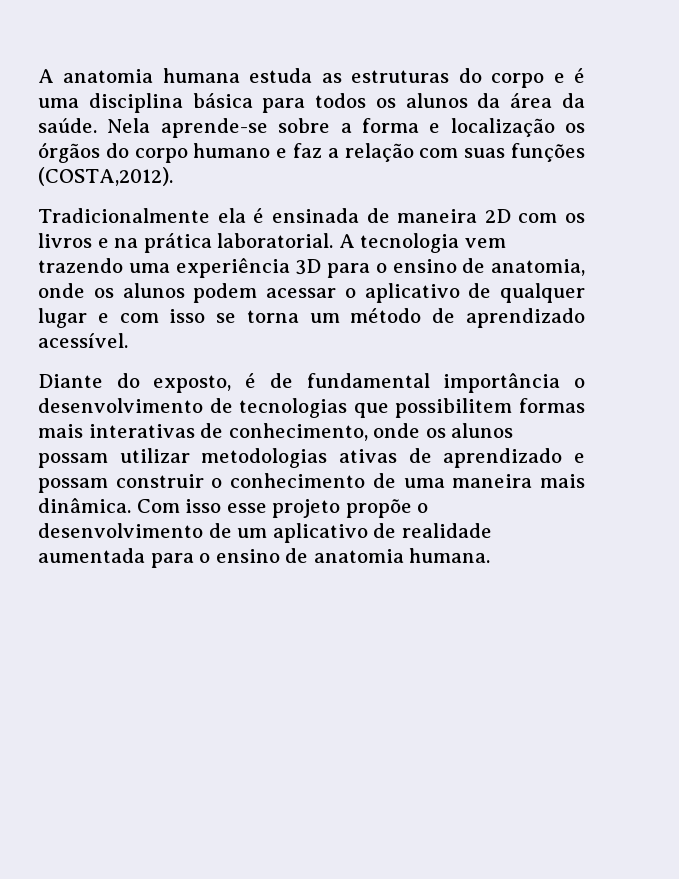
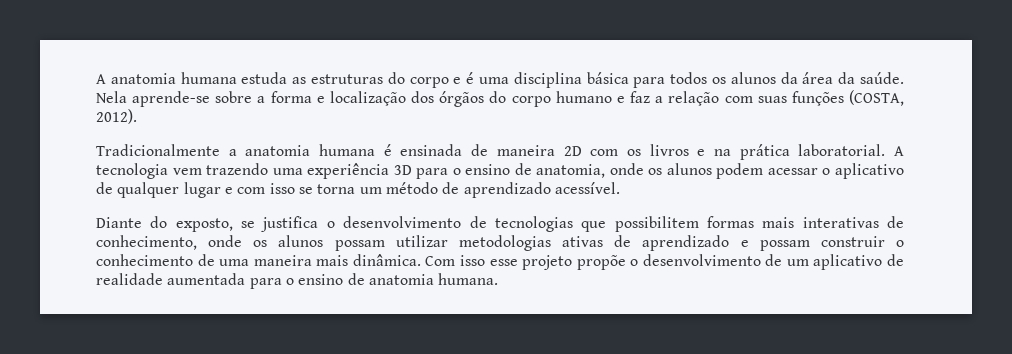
- Nela aprende-se sobre a forma e localização os órgãos do corpo humano e faz a relação com suas funções (COSTA,2012).
+ Nela aprende-se sobre a forma e localização dos órgãos do corpo humano e faz a relação com suas funções (COSTA, 2012).
- Tradicionalmente ela é ensinada de maneira 2D com os livros e na prática laboratorial.
+ Tradicionalmente a anatomia humana é ensinada de maneira 2D com os livros e na prática laboratorial.
- Diante do exposto, é de fundamental importância o desenvolvimento de tecnologias que possibilitem formas mais interativas de conhecimento, onde os alunos possam utilizar metodologias ativas de aprendizado e possam construir o conhecimento de uma maneira mais dinâmica.
+ Diante do exposto, se justifica o desenvolvimento de tecnologias que possibilitem formas mais interativas de conhecimento, onde os alunos possam utilizar metodologias ativas de aprendizado e possam construir o conhecimento de uma maneira mais dinâmica.

